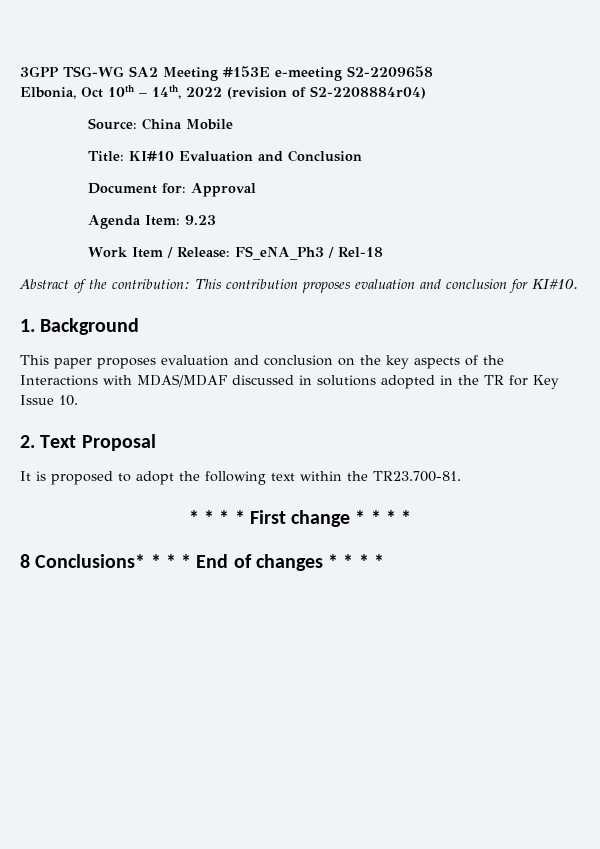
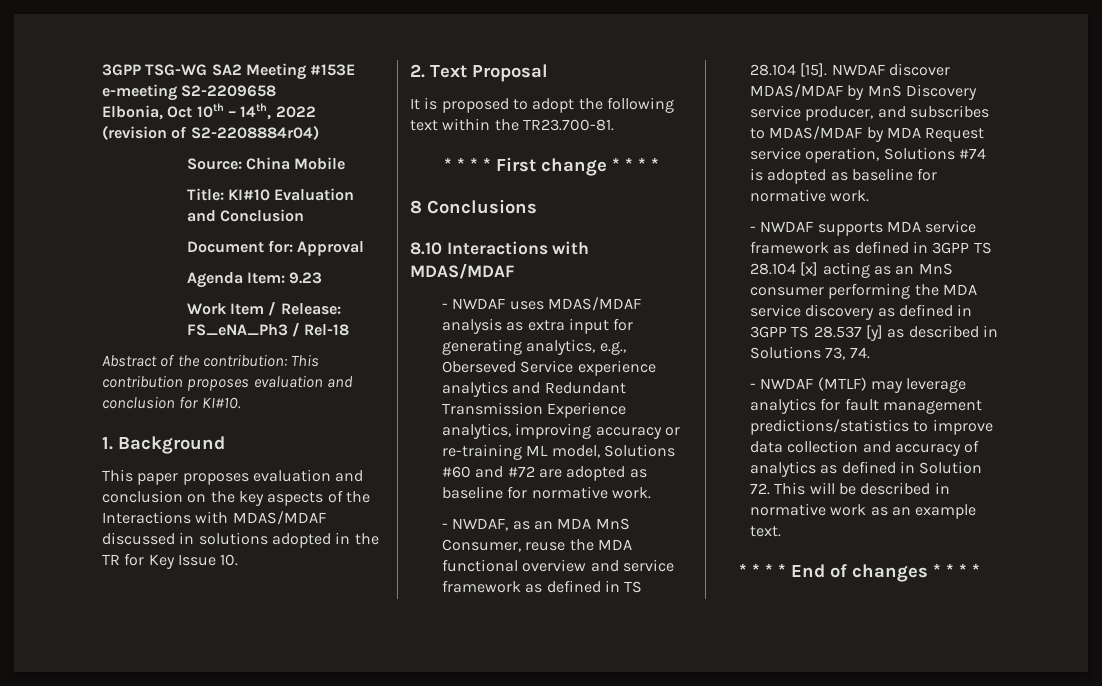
- 8 Conclusions* * * * End of changes * * * *
+ 8 Conclusions
+ 8.10 Interactions with MDAS/MDAF
+ - NWDAF uses MDAS/MDAF analysis as extra input for generating analytics, e.g., Oberseved Service experience analytics and Redundant Transmission Experience analytics, improving accuracy or re-training ML model, Solutions #60 and #72 are adopted as baseline for normative work.
+ - NWDAF, as an MDA MnS Consumer, reuse the MDA functional overview and service framework as defined in TS 28.104 [15]. NWDAF discover MDAS/MDAF by MnS Discovery service producer, and subscribes to MDAS/MDAF by MDA Request service operation, Solutions #74 is adopted as baseline for normative work.
+ - NWDAF supports MDA service framework as defined in 3GPP TS 28.104 [x] acting as an MnS consumer performing the MDA service discovery as defined in 3GPP TS 28.537 [y] as described in Solutions 73, 74.
+ - NWDAF (MTLF) may leverage analytics for fault management predictions/statistics to improve data collection and accuracy of analytics as defined in Solution 72. This will be described in normative work as an example text.
+ * * * * End of changes * * * *

